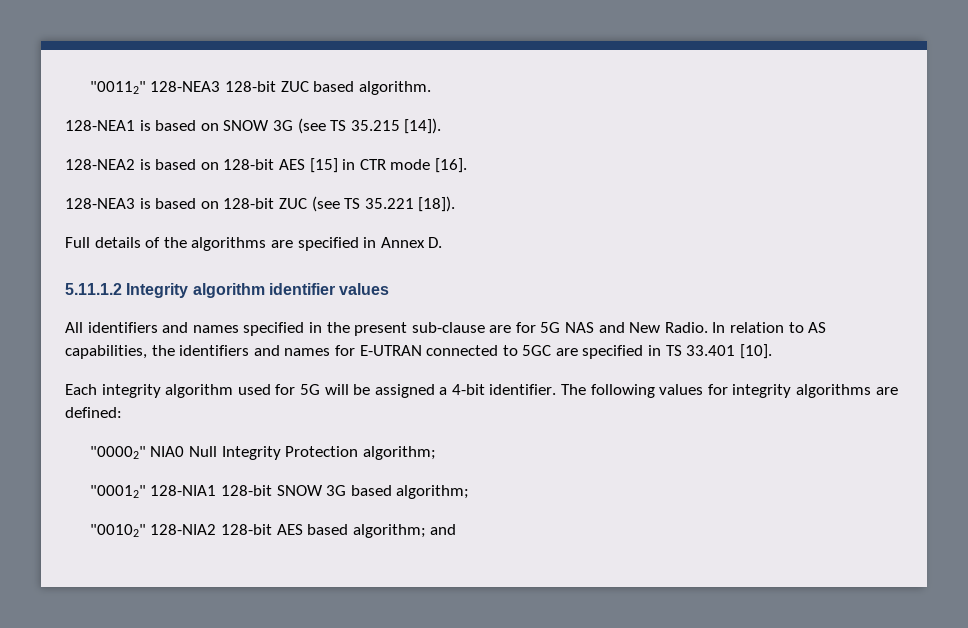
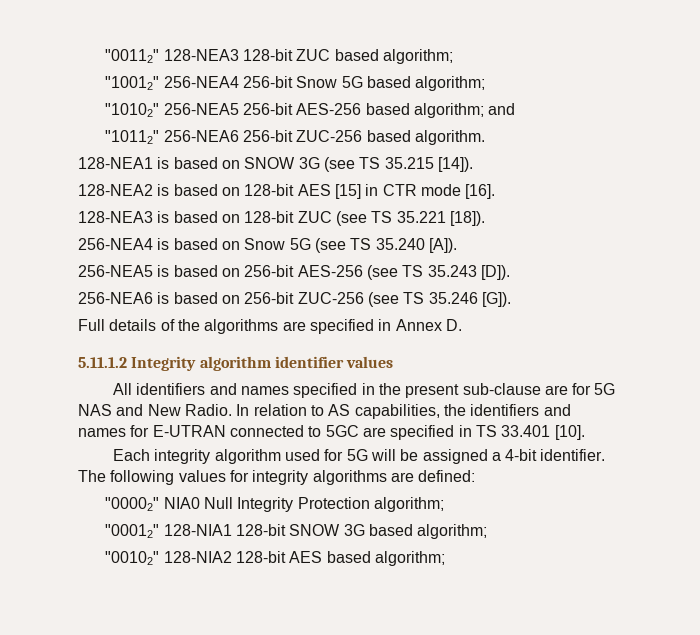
- "00112" 128-NEA3 128-bit ZUC based algorithm.
+ "00112" 128-NEA3 128-bit ZUC based algorithm;
+ "10012" 256-NEA4 256-bit Snow 5G based algorithm;
+ "10102" 256-NEA5 256-bit AES-256 based algorithm; and
+ "10112" 256-NEA6 256-bit ZUC-256 based algorithm.
+ 256-NEA4 is based on Snow 5G (see TS 35.240 [A]).
+ 256-NEA5 is based on 256-bit AES-256 (see TS 35.243 [D]).
+ 256-NEA6 is based on 256-bit ZUC-256 (see TS 35.246 [G]).
- "00102" 128-NIA2 128-bit AES based algorithm; and
+ "00102" 128-NIA2 128-bit AES based algorithm;

